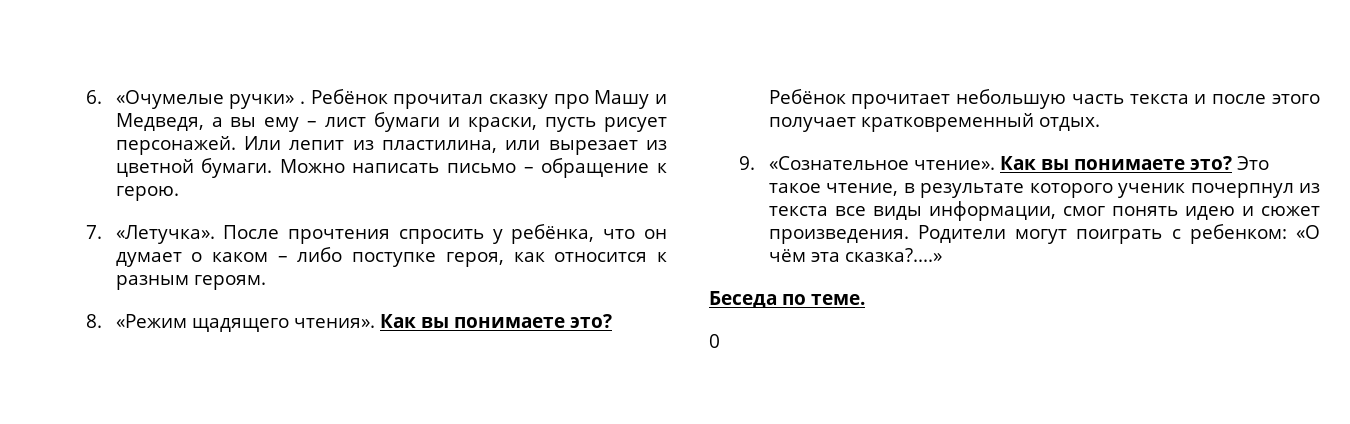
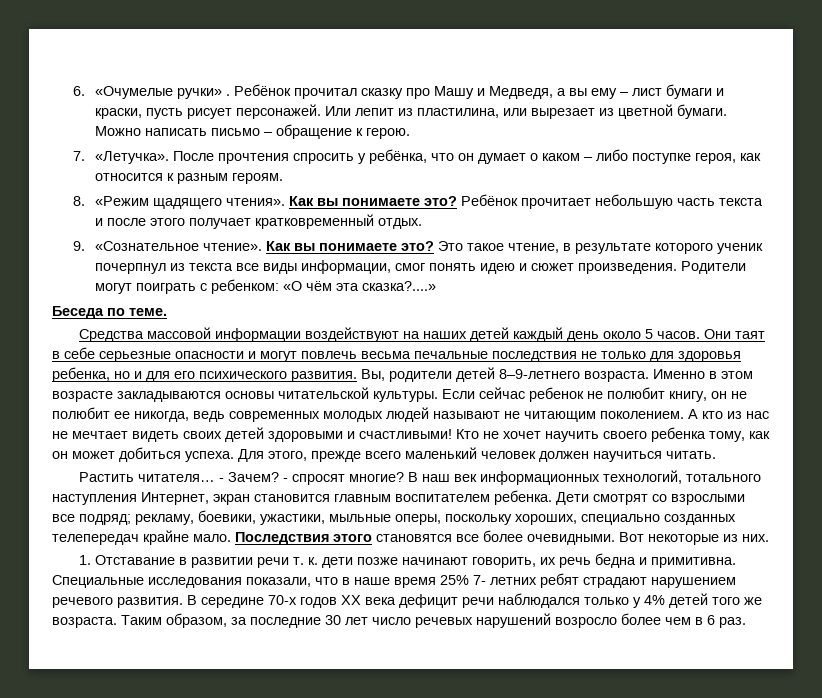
- 0
+ Cредства массовой информации воздействуют на наших детей каждый день около 5 часов. Они таят в себе серьезные опасности и могут повлечь весьма печальные последствия не только для здоровья ребенка, но и для его психического развития. Вы, родители детей 8–9-летнего возраста. Именно в этом возрасте закладываются основы читательской культуры. Если сейчас ребенок не полюбит книгу, он не полюбит ее никогда, ведь современных молодых людей называют не читающим поколением. А кто из нас не мечтает видеть своих детей здоровыми и счастливыми! Кто не хочет научить своего ребенка тому, как он может добиться успеха. Для этого, прежде всего маленький человек должен научиться читать.
+ Растить читателя… - Зачем? - спросят многие? В наш век информационных технологий, тотального наступления Интернет, экран становится главным воспитателем ребенка. Дети смотрят со взрослыми все подряд; рекламу, боевики, ужастики, мыльные оперы, поскольку хороших, специально созданных телепередач крайне мало. Последствия этого становятся все более очевидными. Вот некоторые из них.
+ 1. Отставание в развитии речи т. к. дети позже начинают говорить, их речь бедна и примитивна. Специальные исследования показали, что в наше время 25% 7- летних ребят страдают нарушением речевого развития. В середине 70-х годов XX века дефицит речи наблюдался только у 4% детей того же возраста. Таким образом, за последние 30 лет число речевых нарушений возросло более чем в 6 раз.

